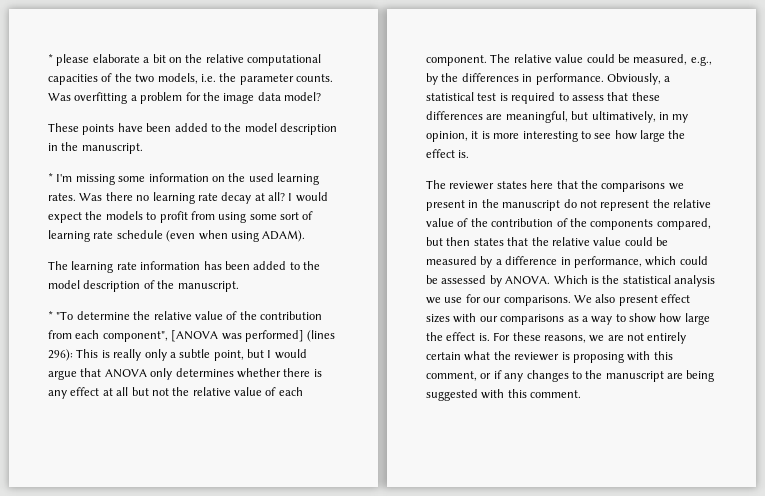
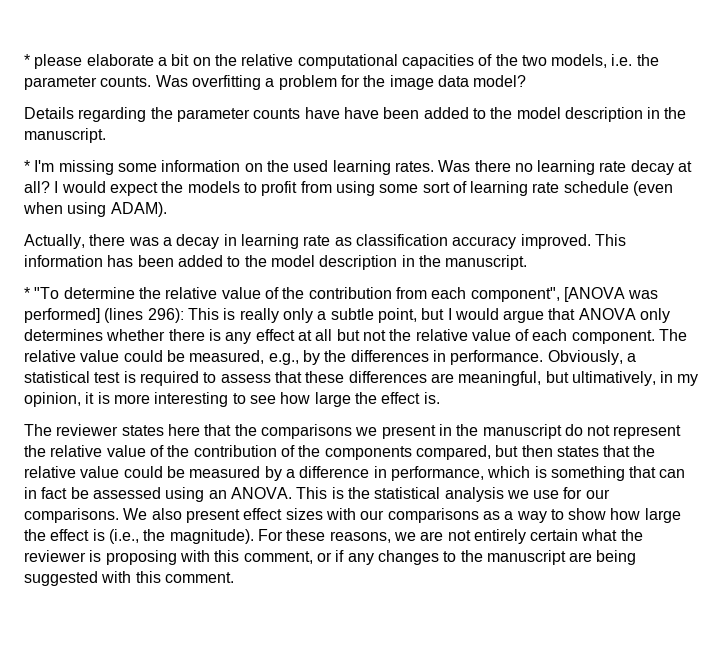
- These points have been added to the model description in the manuscript.
+ Details regarding the parameter counts have have been added to the model description in the manuscript.
- The learning rate information has been added to the model description of the manuscript.
+ Actually, there was a decay in learning rate as classification accuracy improved. This information has been added to the model description in the manuscript.
- The reviewer states here that the comparisons we present in the manuscript do not represent the relative value of the contribution of the components compared, but then states that the relative value could be measured by a difference in performance, which could be assessed by ANOVA. Which is the statistical analysis we use for our comparisons.
+ The reviewer states here that the comparisons we present in the manuscript do not represent the relative value of the contribution of the components compared, but then states that the relative value could be measured by a difference in performance, which is something that can in fact be assessed using an ANOVA. This is the statistical analysis we use for our comparisons.
- We also present effect sizes with our comparisons as a way to show how large the effect is.
+ We also present effect sizes with our comparisons as a way to show how large the effect is (i.e., the magnitude).

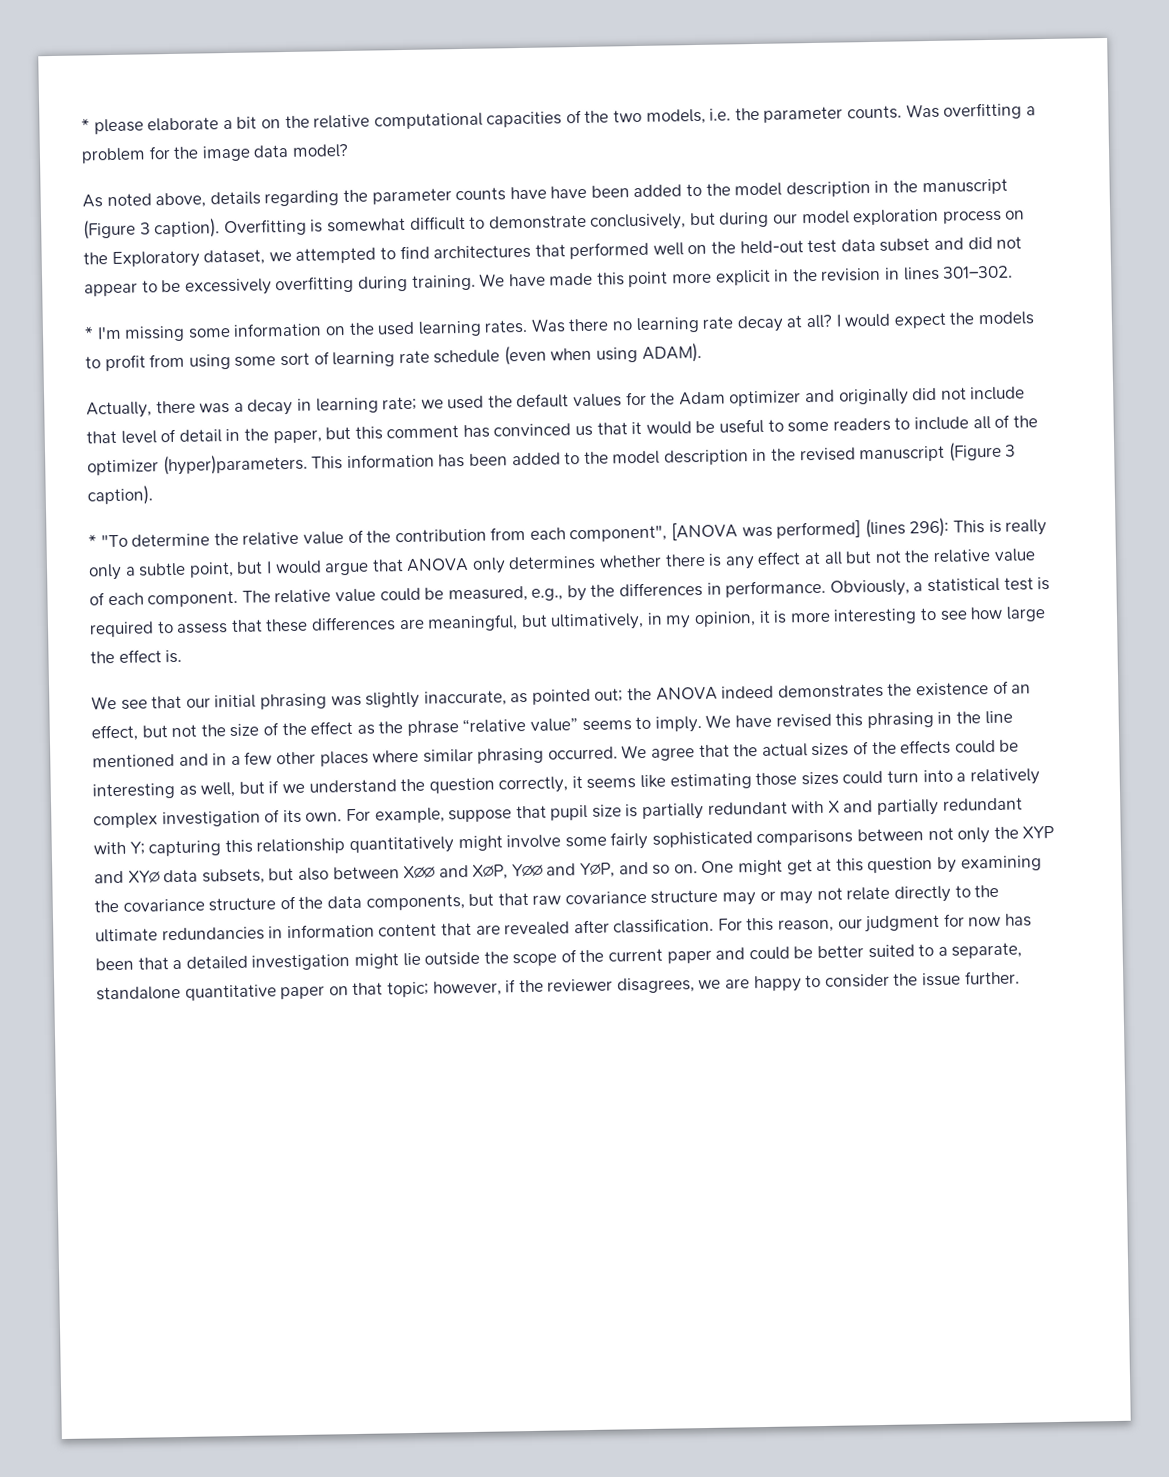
- Details regarding the parameter counts have have been added to the model description in the manuscript.
+ As noted above, details regarding the parameter counts have have been added to the model description in the manuscript (Figure 3 caption). Overfitting is somewhat difficult to demonstrate conclusively, but during our model exploration process on the Exploratory dataset, we attempted to find architectures that performed well on the held-out test data subset and did not appear to be excessively overfitting during training. We have made this point more explicit in the revision in lines 301–302.
- Actually, there was a decay in learning rate as classification accuracy improved.
+ Actually, there was a decay in learning rate; we used the default values for the Adam optimizer and originally did not include that level of detail in the paper, but this comment has convinced us that it would be useful to some readers to include all of the optimizer (hyper)parameters.
- This information has been added to the model description in the manuscript.
+ This information has been added to the model description in the revised manuscript (Figure 3 caption).
- The reviewer states here that the comparisons we present in the manuscript do not represent the relative value of the contribution of the components compared, but then states that the relative value could be measured by a difference in performance, which is something that can in fact be assessed using an ANOVA. This is the statistical analysis we use for our comparisons. We also present effect sizes with our comparisons as a way to show how large the effect is (i.e., the magnitude). For these reasons, we are not entirely certain what the reviewer is proposing with this comment, or if any changes to the manuscript are being suggested with this comment.
+ We see that our initial phrasing was slightly inaccurate, as pointed out; the ANOVA indeed demonstrates the existence of an effect, but not the size of the effect as the phrase “relative value” seems to imply. We have revised this phrasing in the line mentioned and in a few other places where similar phrasing occurred. We agree that the actual sizes of the effects could be interesting as well, but if we understand the question correctly, it seems like estimating those sizes could turn into a relatively complex investigation of its own. For example, suppose that pupil size is partially redundant with X and partially redundant with Y; capturing this relationship quantitatively might involve some fairly sophisticated comparisons between not only the XYP and XY∅ data subsets, but also between X∅∅ and X∅P, Y∅∅ and Y∅P, and so on. One might get at this question by examining the covariance structure of the data components, but that raw covariance structure may or may not relate directly to the ultimate redundancies in information content that are revealed after classification. For this reason, our judgment for now has been that a detailed investigation might lie outside the scope of the current paper and could be better suited to a separate, standalone quantitative paper on that topic; however, if the reviewer disagrees, we are happy to consider the issue further.

